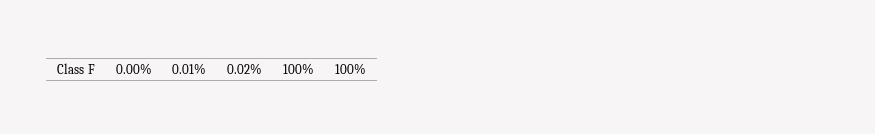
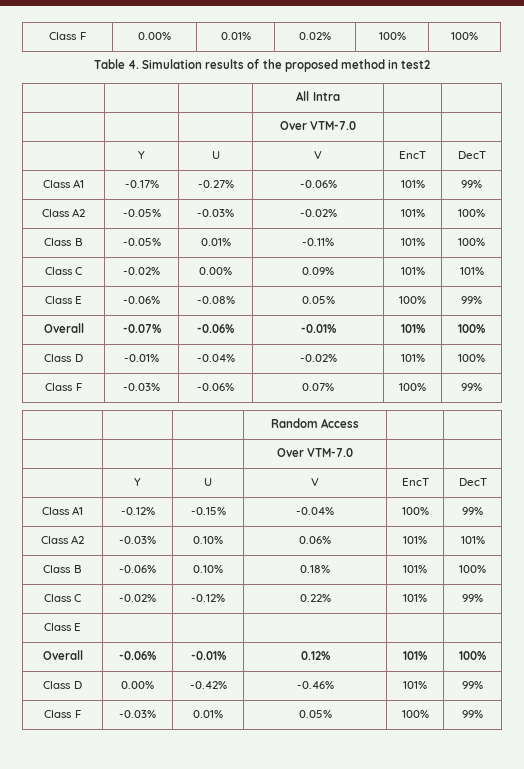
+ Table 4. Simulation results of the proposed method in test2
+ | | | All Intra | |
+ | | | Over VTM-7.0 | |
+ | Y | U | V | EncT | DecT
+ Class A1 | -0.17% | -0.27% | -0.06% | 101% | 99%
+ Class A2 | -0.05% | -0.03% | -0.02% | 101% | 100%
+ Class B | -0.05% | 0.01% | -0.11% | 101% | 100%
+ Class C | -0.02% | 0.00% | 0.09% | 101% | 101%
+ Class E | -0.06% | -0.08% | 0.05% | 100% | 99%
+ Overall | -0.07% | -0.06% | -0.01% | 101% | 100%
+ Class D | -0.01% | -0.04% | -0.02% | 101% | 100%
+ Class F | -0.03% | -0.06% | 0.07% | 100% | 99%
+ | | | Random Access | |
+ | | | Over VTM-7.0 | |
+ | Y | U | V | EncT | DecT
+ Class A1 | -0.12% | -0.15% | -0.04% | 100% | 99%
+ Class A2 | -0.03% | 0.10% | 0.06% | 101% | 101%
+ Class B | -0.06% | 0.10% | 0.18% | 101% | 100%
+ Class C | -0.02% | -0.12% | 0.22% | 101% | 99%
+ Class E | | | | |
+ Overall | -0.06% | -0.01% | 0.12% | 101% | 100%
+ Class D | 0.00% | -0.42% | -0.46% | 101% | 99%
+ Class F | -0.03% | 0.01% | 0.05% | 100% | 99%

